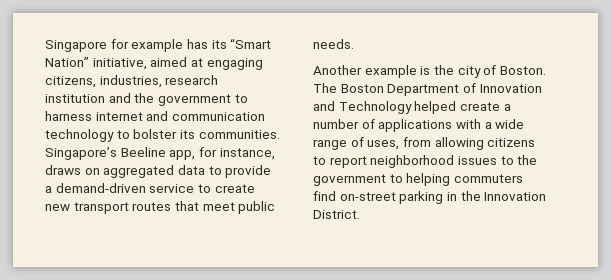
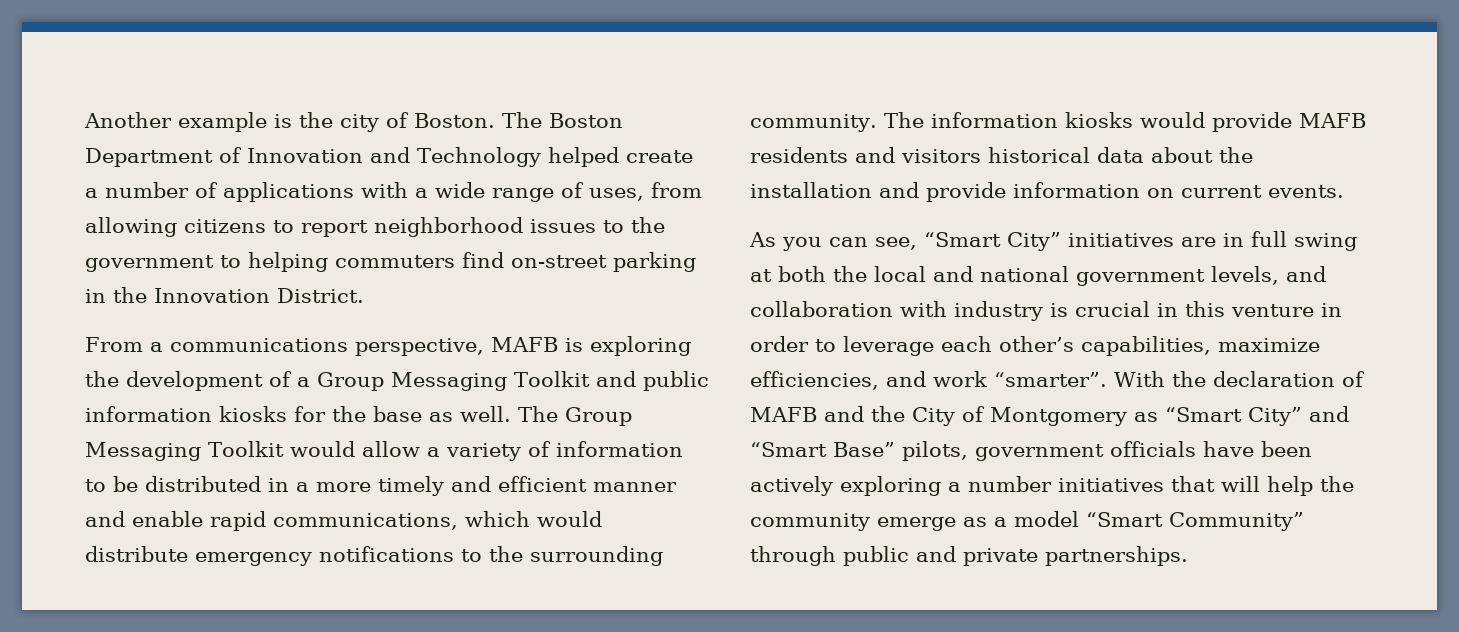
- Singapore for example has its “Smart Nation” initiative, aimed at engaging citizens, industries, research institution and the government to harness internet and communication technology to bolster its communities. Singapore’s Beeline app, for instance, draws on aggregated data to provide a demand-driven service to create new transport routes that meet public needs.
+ From a communications perspective, MAFB is exploring the development of a Group Messaging Toolkit and public information kiosks for the base as well. The Group Messaging Toolkit would allow a variety of information to be distributed in a more timely and efficient manner and enable rapid communications, which would distribute emergency notifications to the surrounding community. The information kiosks would provide MAFB residents and visitors historical data about the installation and provide information on current events.
+ As you can see, “Smart City” initiatives are in full swing at both the local and national government levels, and collaboration with industry is crucial in this venture in order to leverage each other’s capabilities, maximize efficiencies, and work “smarter”. With the declaration of MAFB and the City of Montgomery as “Smart City” and “Smart Base” pilots, government officials have been actively exploring a number initiatives that will help the community emerge as a model “Smart Community” through public and private partnerships.

